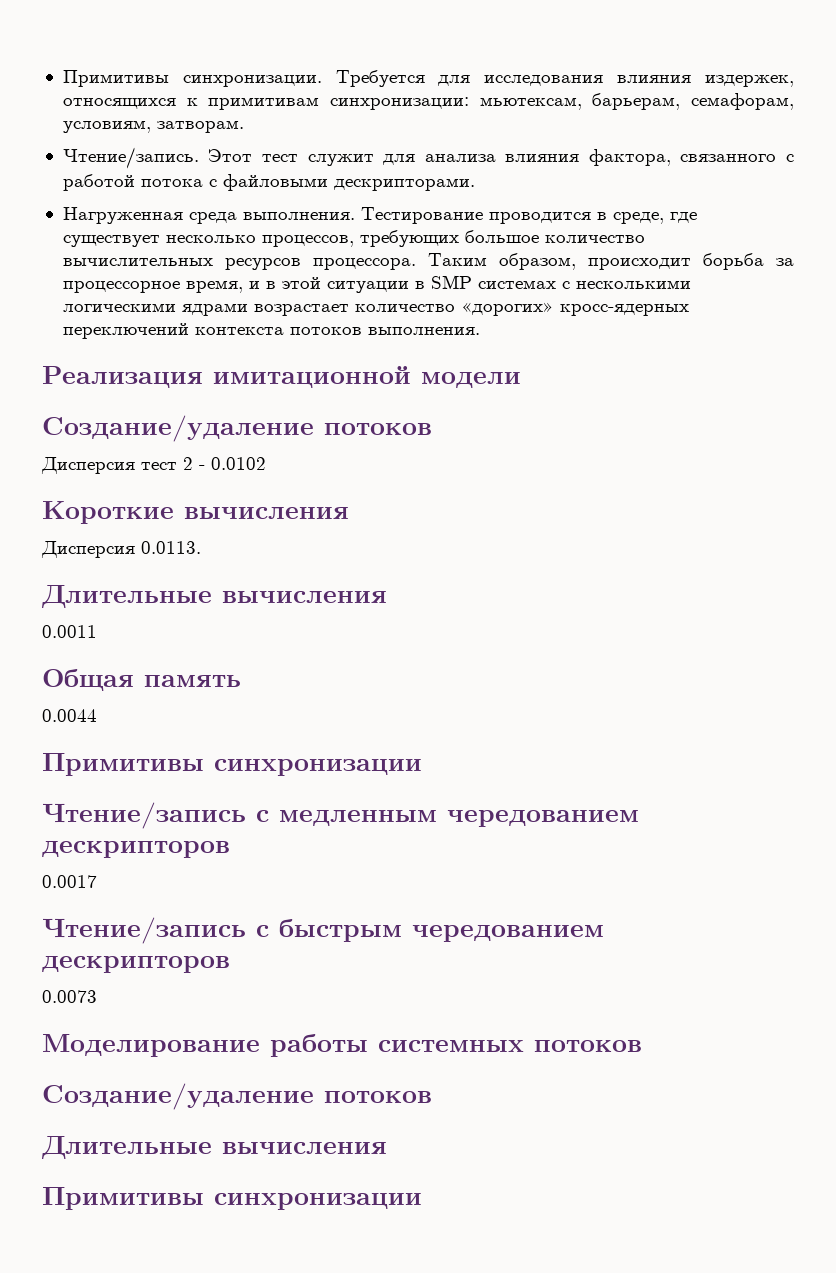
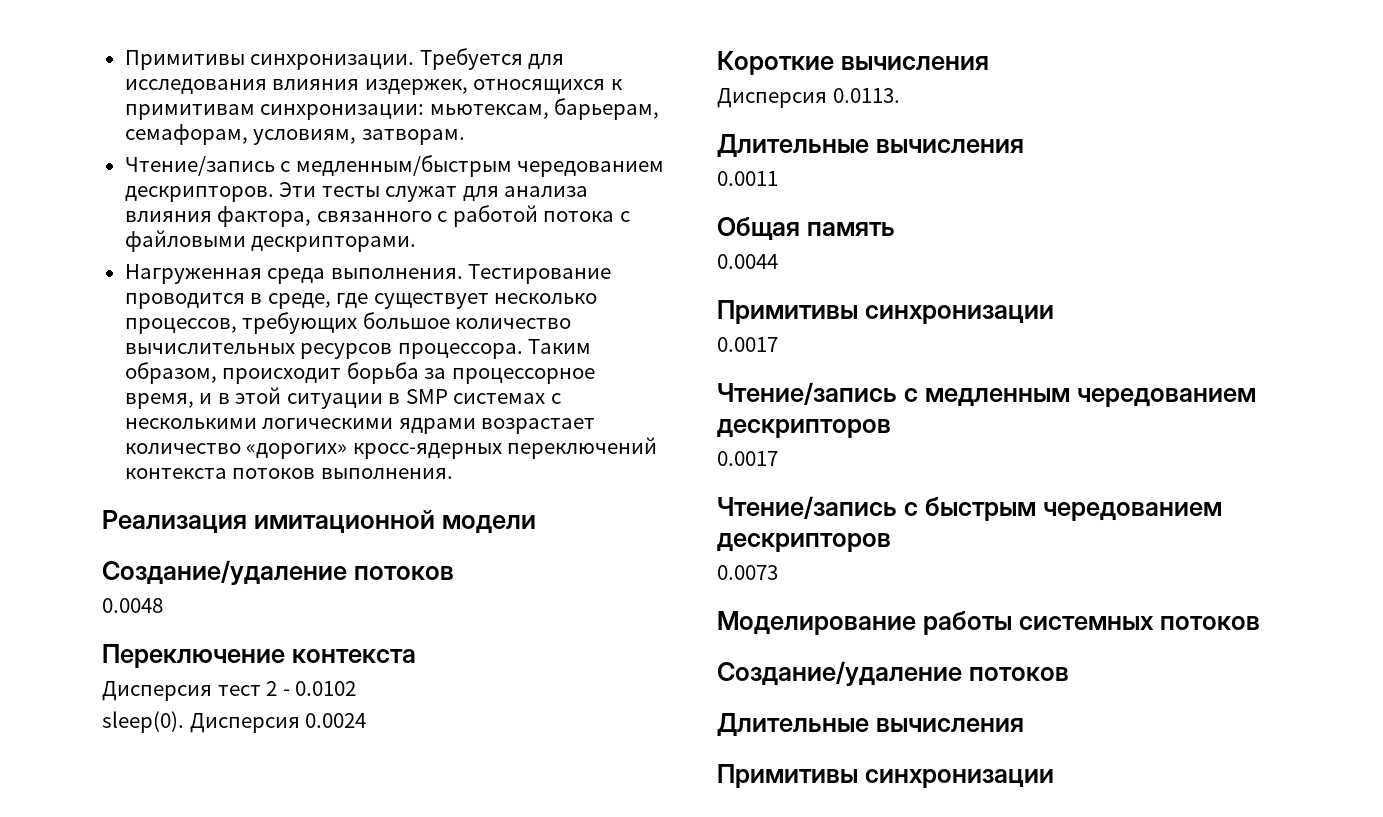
- Чтение/запись. Этот тест служит для анализа влияния фактора, связанного с работой потока с файловыми дескрипторами.
+ Чтение/запись с медленным/быстрым чередованием дескрипторов. Эти тесты служат для анализа влияния фактора, связанного с работой потока с файловыми дескрипторами.
+ 0.0048
+ Переключение контекста
+ sleep(0). Дисперсия 0.0024
  0.0044
  Примитивы синхронизации
+ 0.0017

